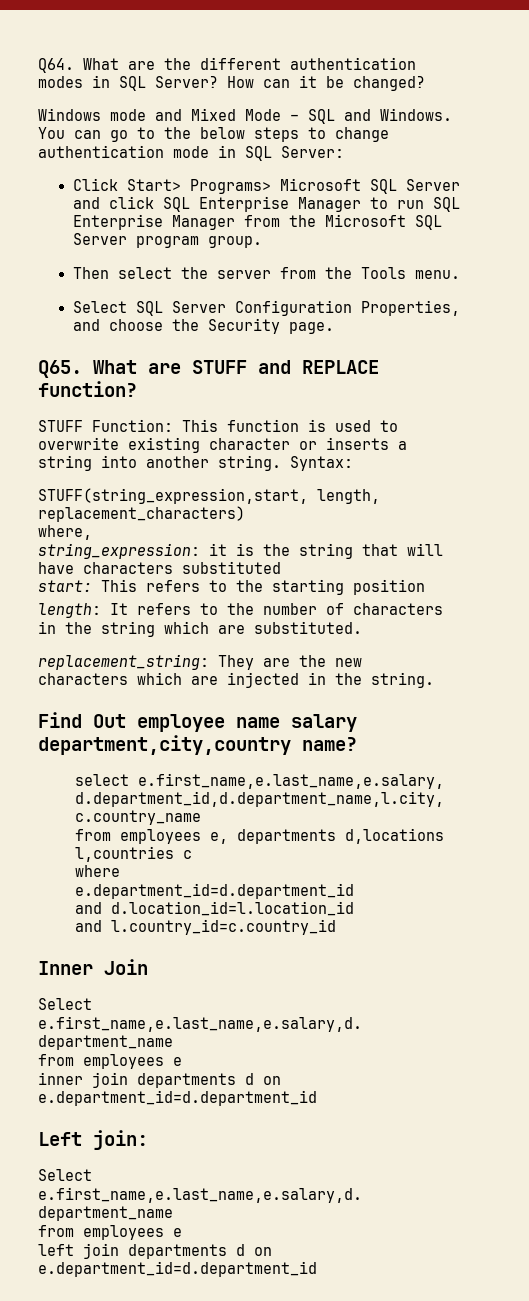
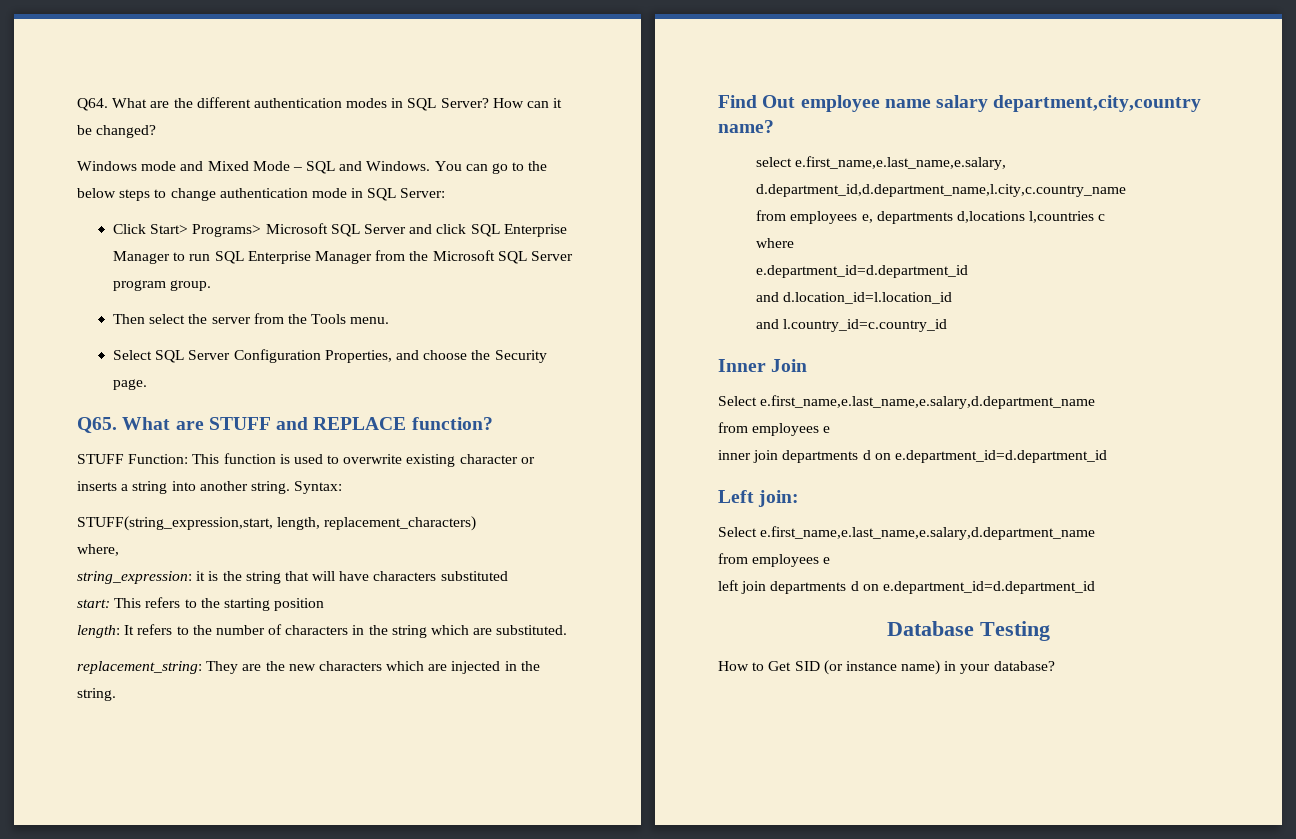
+ Database Testing
+ How to Get SID (or instance name) in your database?

